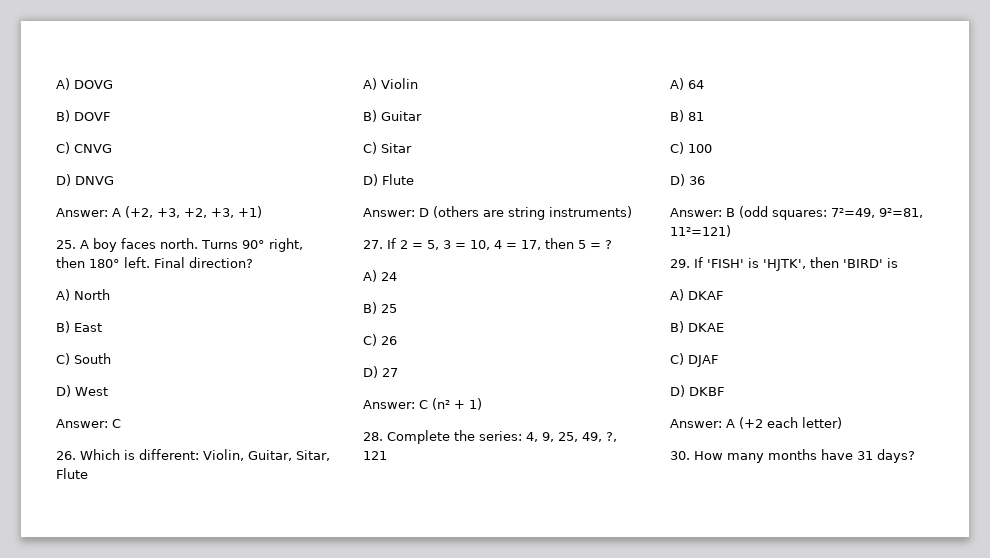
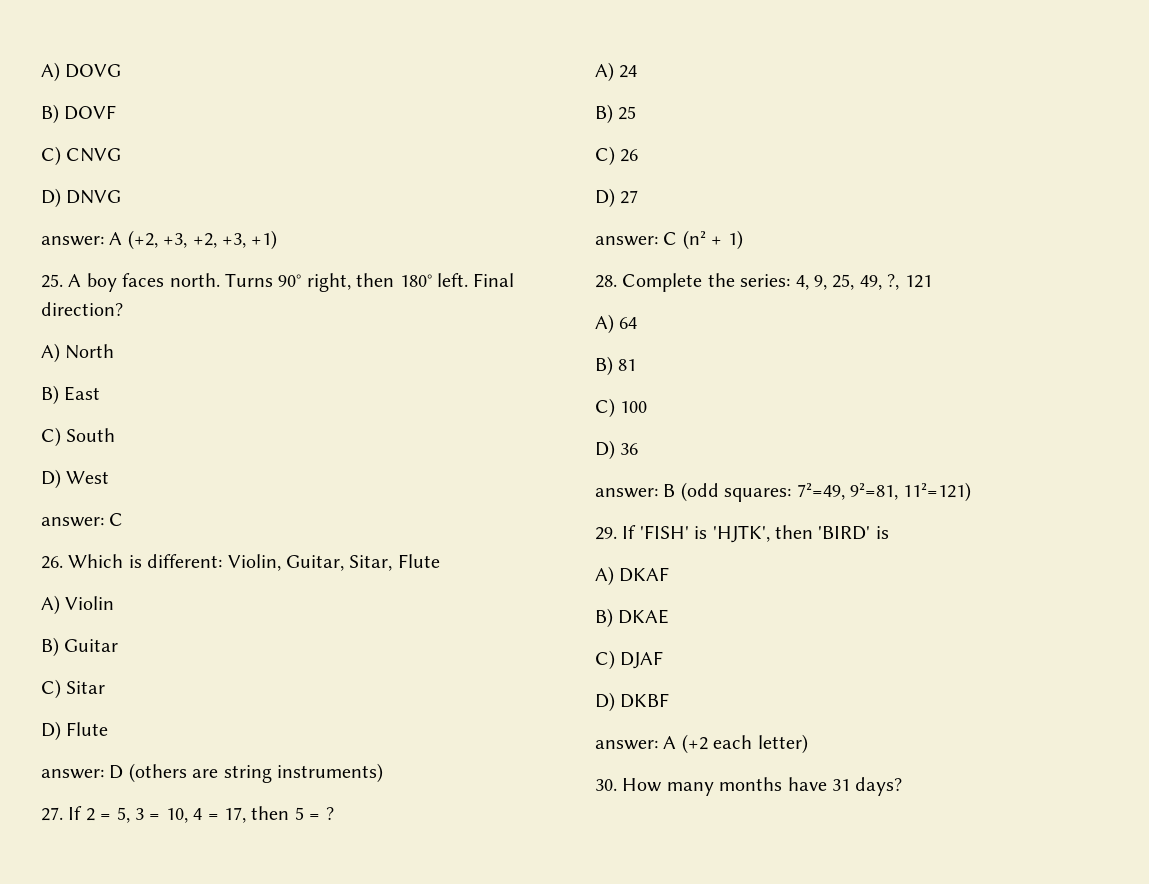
- Answer: A (+2, +3, +2, +3, +1)
+ answer: A (+2, +3, +2, +3, +1)
  D) West
- Answer: C
+ answer: C
- Answer: D (others are string instruments)
+ answer: D (others are string instruments)
- Answer: C (n² + 1)
+ answer: C (n² + 1)
- Answer: B (odd squares: 7²=49, 9²=81, 11²=121)
+ answer: B (odd squares: 7²=49, 9²=81, 11²=121)
- Answer: A (+2 each letter)
+ answer: A (+2 each letter)

